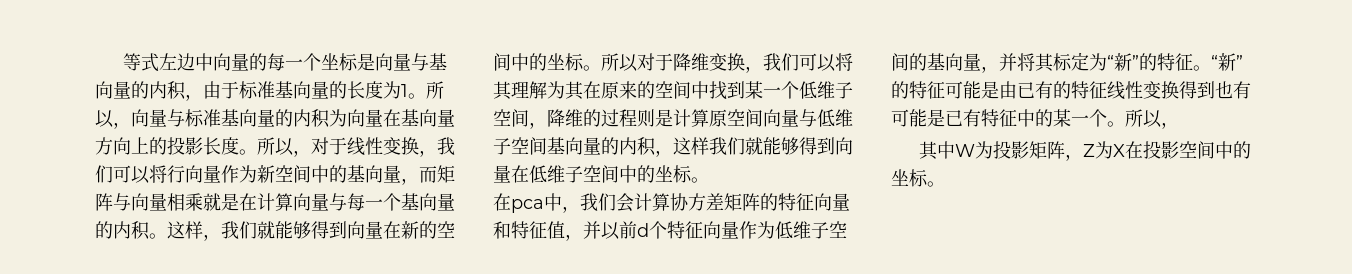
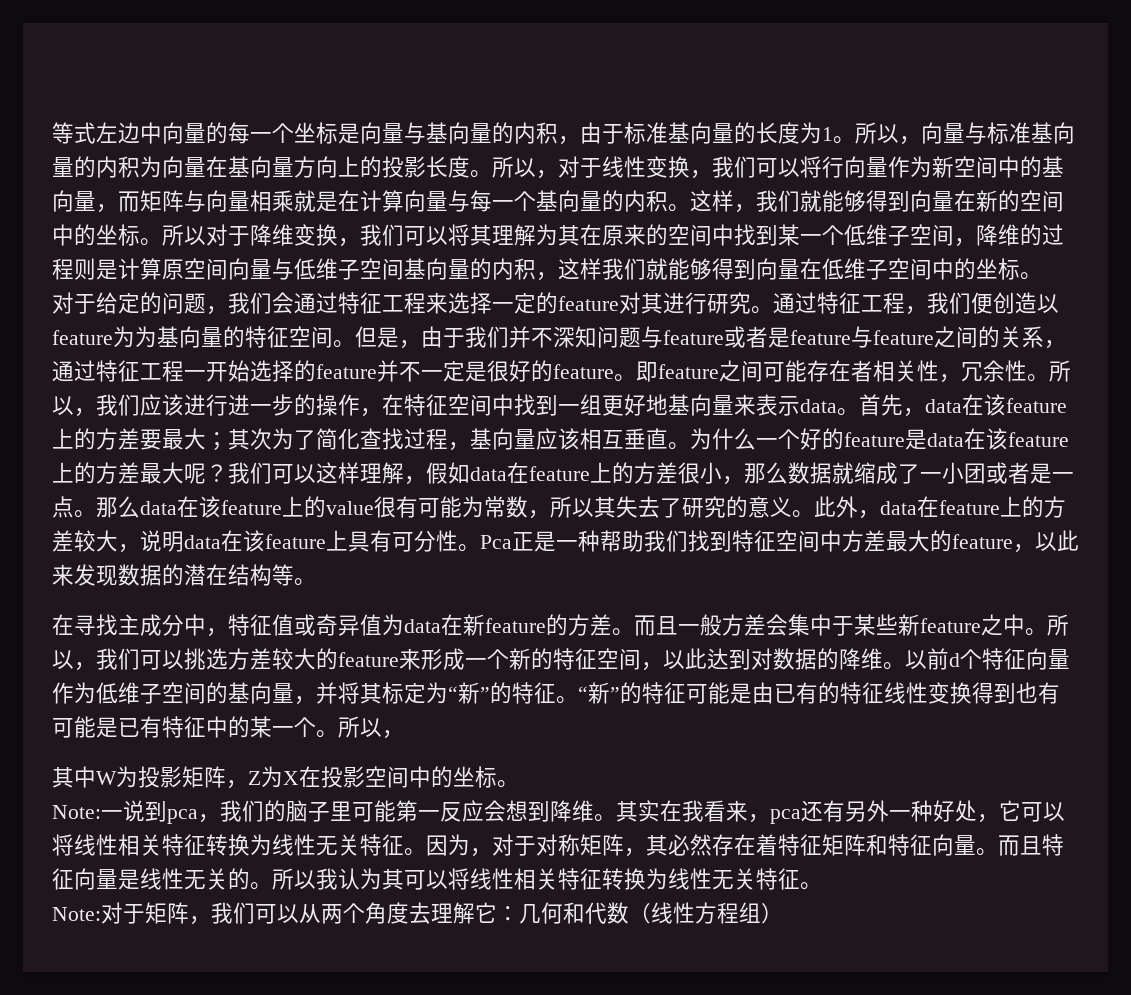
- 在pca中，我们会计算协方差矩阵的特征向量和特征值，并以前d个特征向量作为低维子空间的基向量，并将其标定为“新”的特征。
+ 对于给定的问题，我们会通过特征工程来选择一定的feature对其进行研究。通过特征工程，我们便创造以feature为为基向量的特征空间。但是，由于我们并不深知问题与feature或者是feature与feature之间的关系，通过特征工程一开始选择的feature并不一定是很好的feature。即feature之间可能存在者相关性，冗余性。所以，我们应该进行进一步的操作，在特征空间中找到一组更好地基向量来表示data。首先，data在该feature上的方差要最大；其次为了简化查找过程，基向量应该相互垂直。为什么一个好的feature是data在该feature上的方差最大呢？我们可以这样理解，假如data在feature上的方差很小，那么数据就缩成了一小团或者是一点。那么data在该feature上的value很有可能为常数，所以其失去了研究的意义。此外，data在feature上的方差较大，说明data在该feature上具有可分性。Pca正是一种帮助我们找到特征空间中方差最大的feature，以此来发现数据的潜在结构等。
+ 在寻找主成分中，特征值或奇异值为data在新feature的方差。而且一般方差会集中于某些新feature之中。所以，我们可以挑选方差较大的feature来形成一个新的特征空间，以此达到对数据的降维。以前d个特征向量作为低维子空间的基向量，并将其标定为“新”的特征。
+ Note:一说到pca，我们的脑子里可能第一反应会想到降维。其实在我看来，pca还有另外一种好处，它可以将线性相关特征转换为线性无关特征。因为，对于对称矩阵，其必然存在着特征矩阵和特征向量。而且特征向量是线性无关的。所以我认为其可以将线性相关特征转换为线性无关特征。
+ Note:对于矩阵，我们可以从两个角度去理解它：几何和代数（线性方程组）

